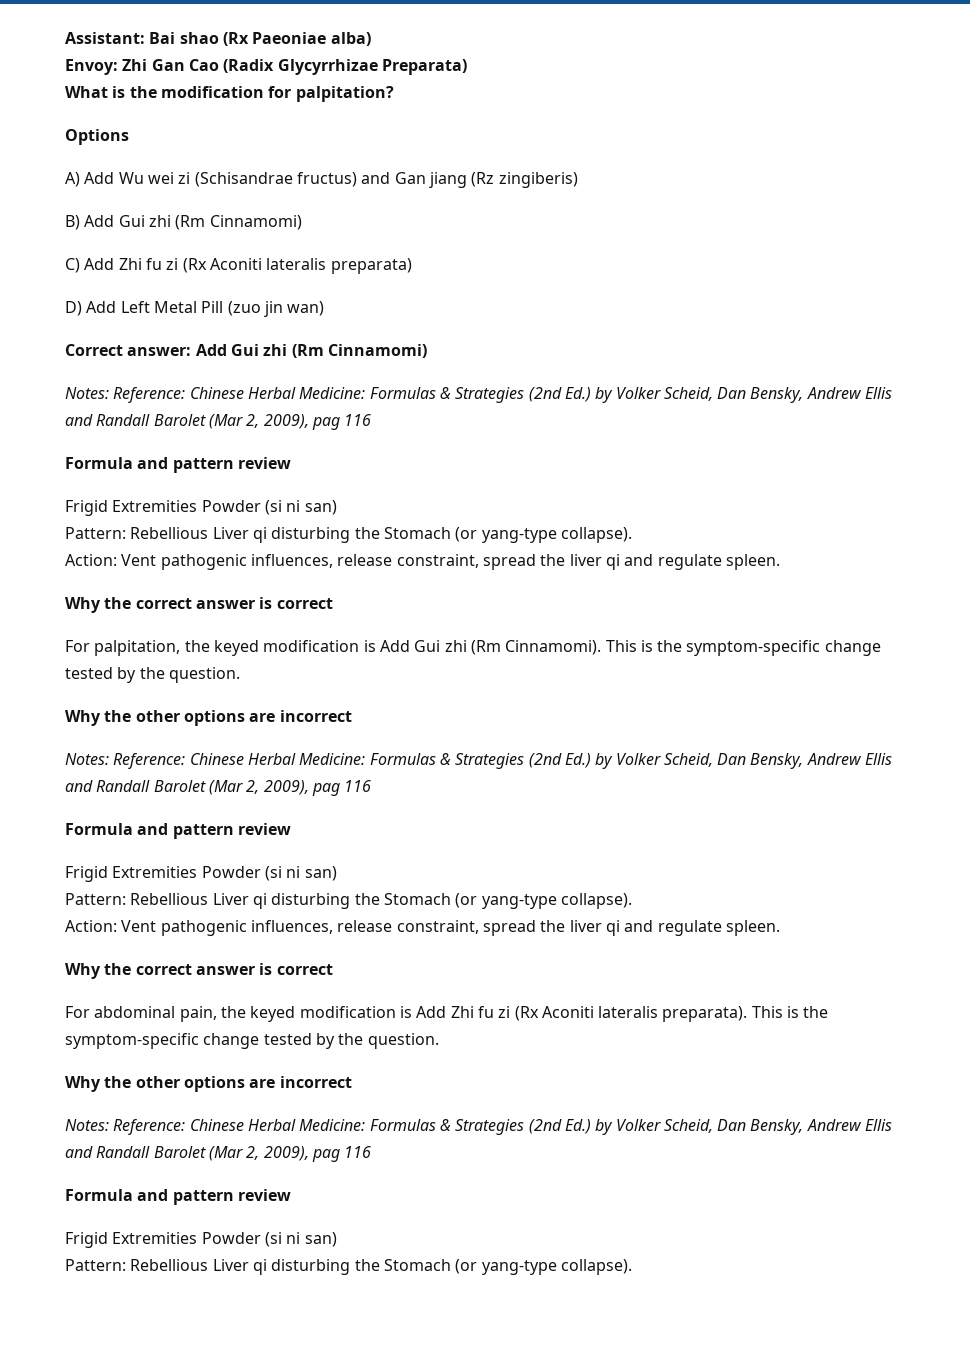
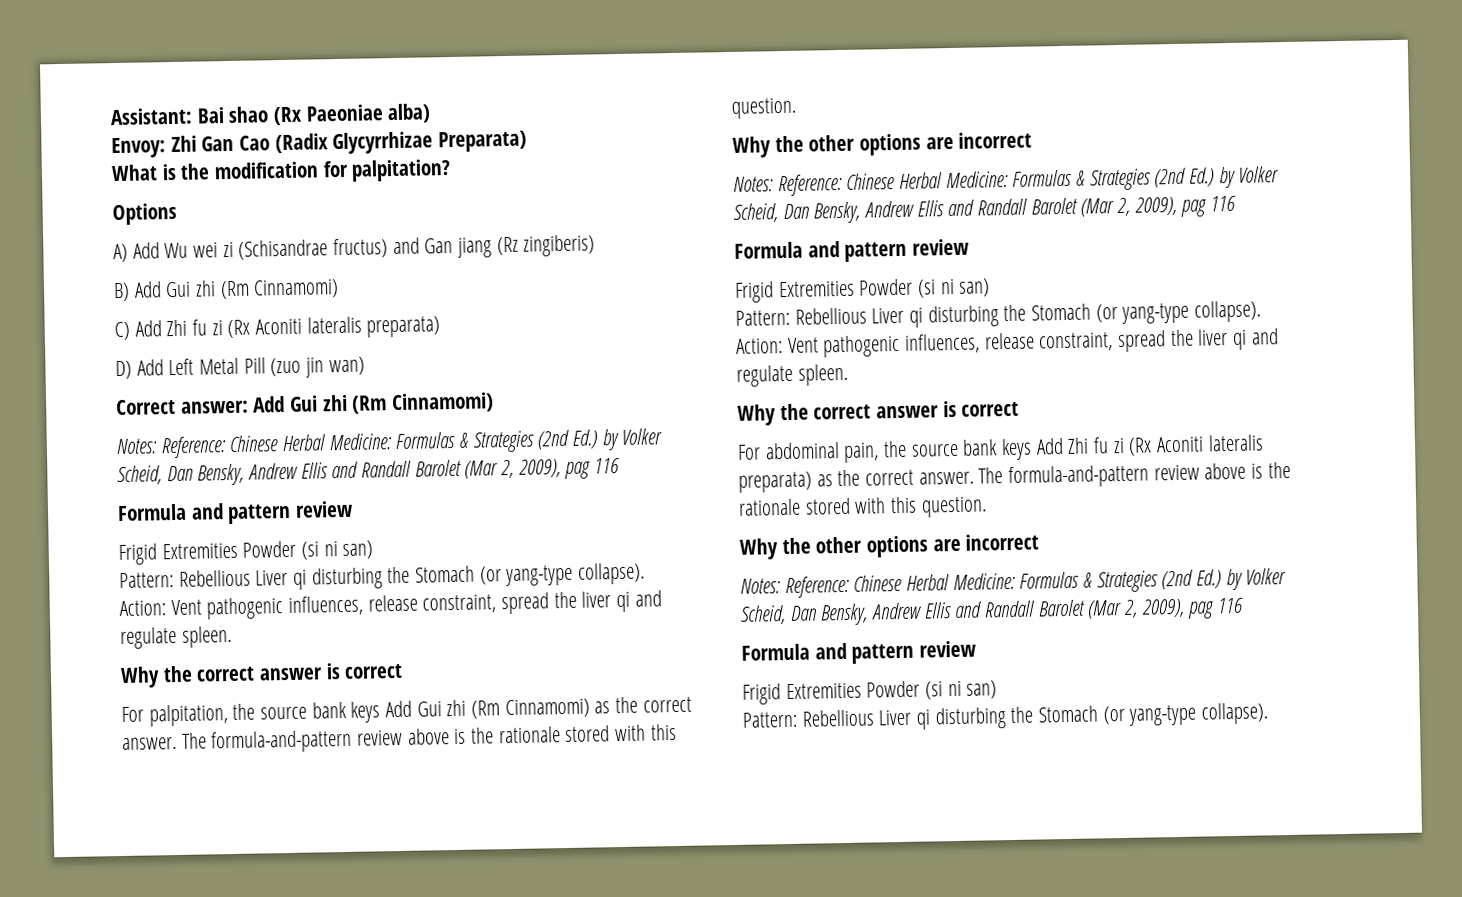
- For palpitation, the keyed modification is Add Gui zhi (Rm Cinnamomi). This is the symptom-specific change tested by the question.
+ For palpitation, the source bank keys Add Gui zhi (Rm Cinnamomi) as the correct answer. The formula-and-pattern review above is the rationale stored with this question.
- For abdominal pain, the keyed modification is Add Zhi fu zi (Rx Aconiti lateralis preparata). This is the symptom-specific change tested by the question.
+ For abdominal pain, the source bank keys Add Zhi fu zi (Rx Aconiti lateralis preparata) as the correct answer. The formula-and-pattern review above is the rationale stored with this question.

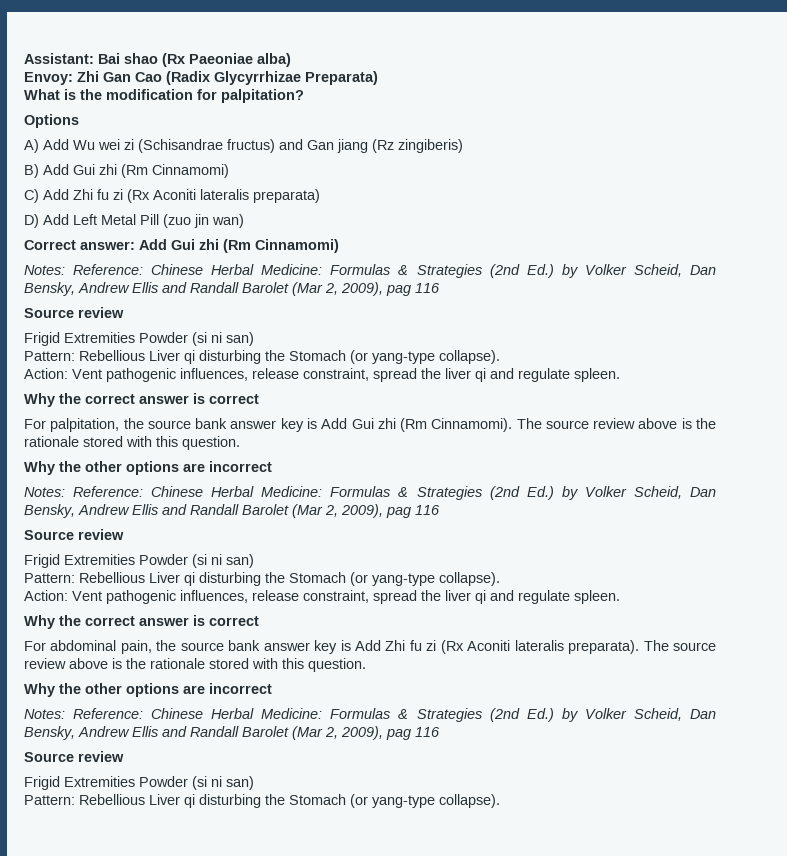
  Correct answer: Add Gui zhi (Rm Cinnamomi)
  Notes: Reference: Chinese Herbal Medicine: Formulas & Strategies (2nd Ed.) by Volker Scheid, Dan Bensky, Andrew Ellis and Randall Barolet (Mar 2, 2009), pag 116
- Formula and pattern review
+ Source review
- For palpitation, the source bank keys Add Gui zhi (Rm Cinnamomi) as the correct answer. The formula-and-pattern review above is the rationale stored with this question.
+ For palpitation, the source bank answer key is Add Gui zhi (Rm Cinnamomi). The source review above is the rationale stored with this question.
  Why the other options are incorrect
  Notes: Reference: Chinese Herbal Medicine: Formulas & Strategies (2nd Ed.) by Volker Scheid, Dan Bensky, Andrew Ellis and Randall Barolet (Mar 2, 2009), pag 116
- Formula and pattern review
+ Source review
- For abdominal pain, the source bank keys Add Zhi fu zi (Rx Aconiti lateralis preparata) as the correct answer. The formula-and-pattern review above is the rationale stored with this question.
+ For abdominal pain, the source bank answer key is Add Zhi fu zi (Rx Aconiti lateralis preparata). The source review above is the rationale stored with this question.
  Why the other options are incorrect
  Notes: Reference: Chinese Herbal Medicine: Formulas & Strategies (2nd Ed.) by Volker Scheid, Dan Bensky, Andrew Ellis and Randall Barolet (Mar 2, 2009), pag 116
- Formula and pattern review
+ Source review

